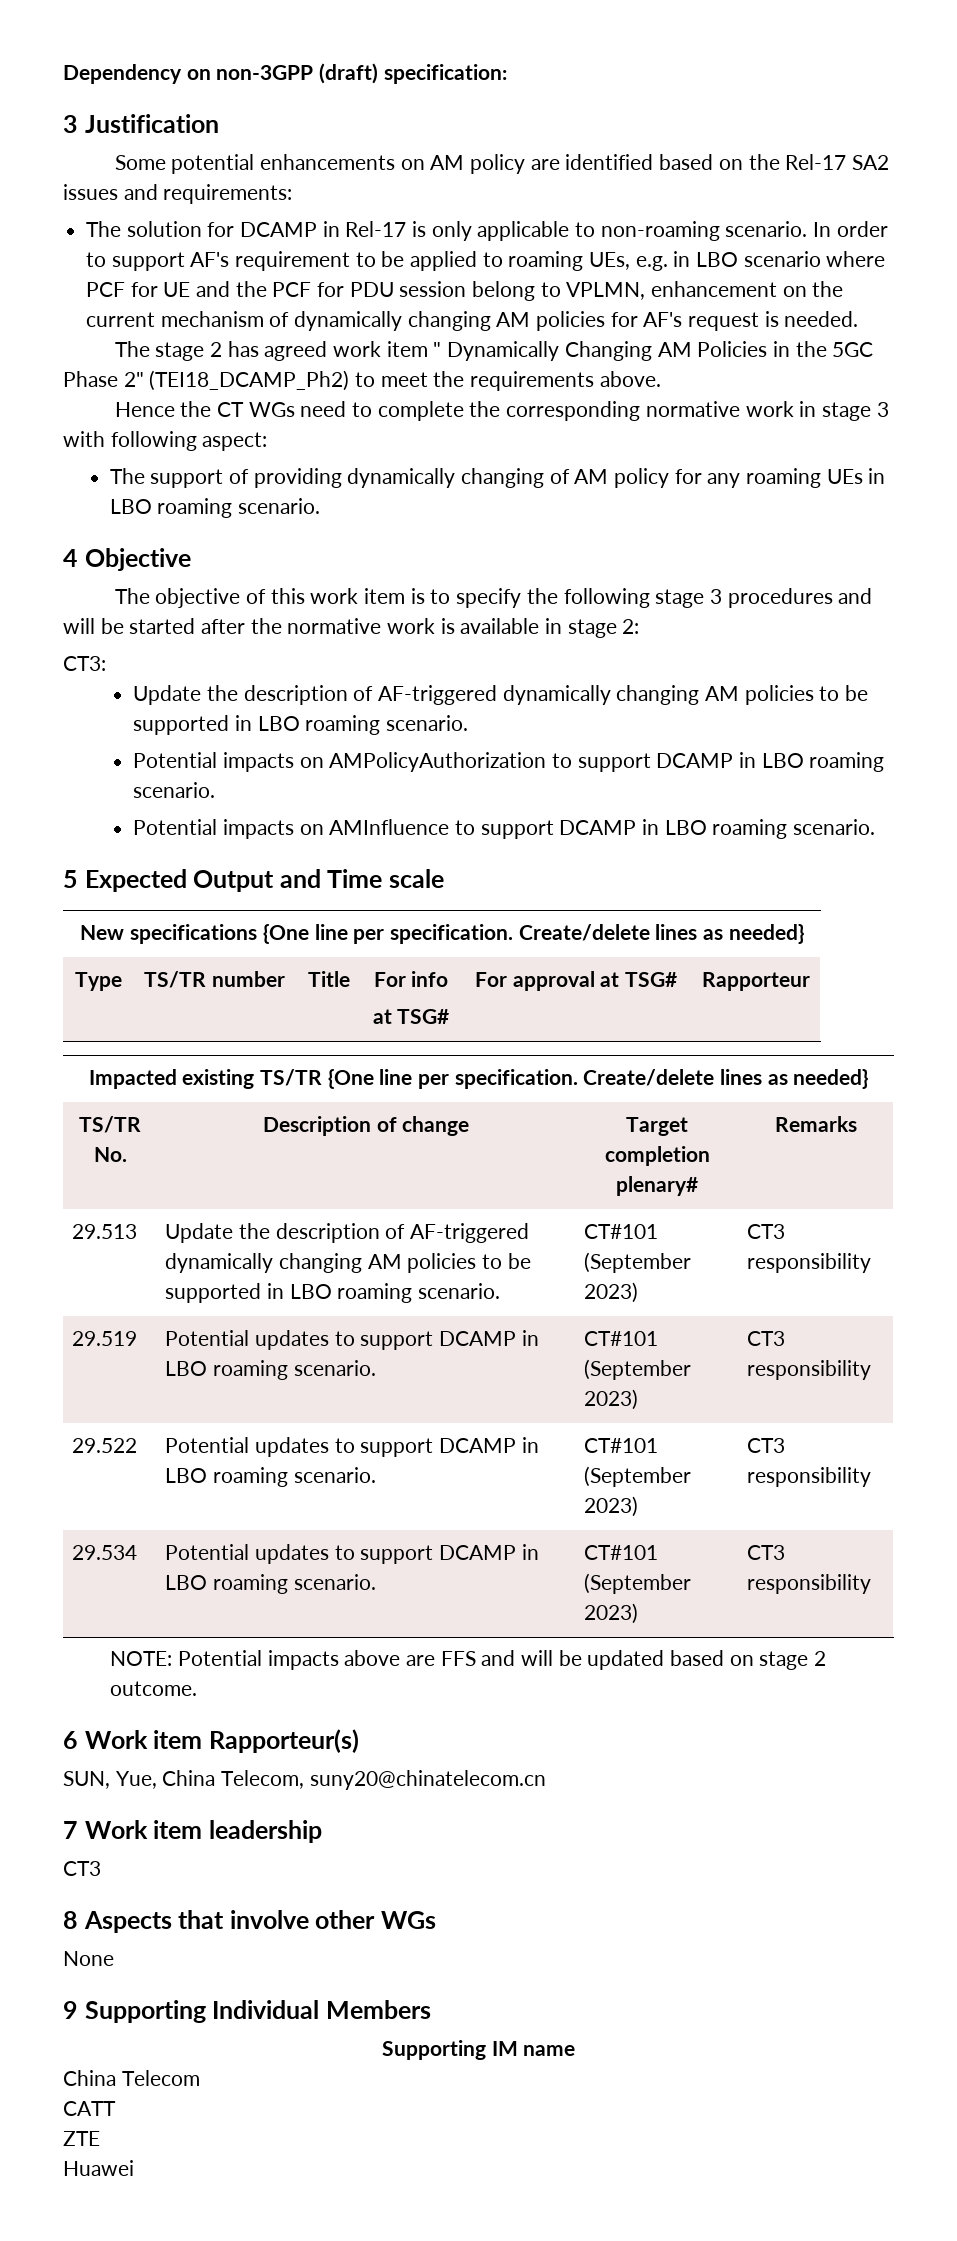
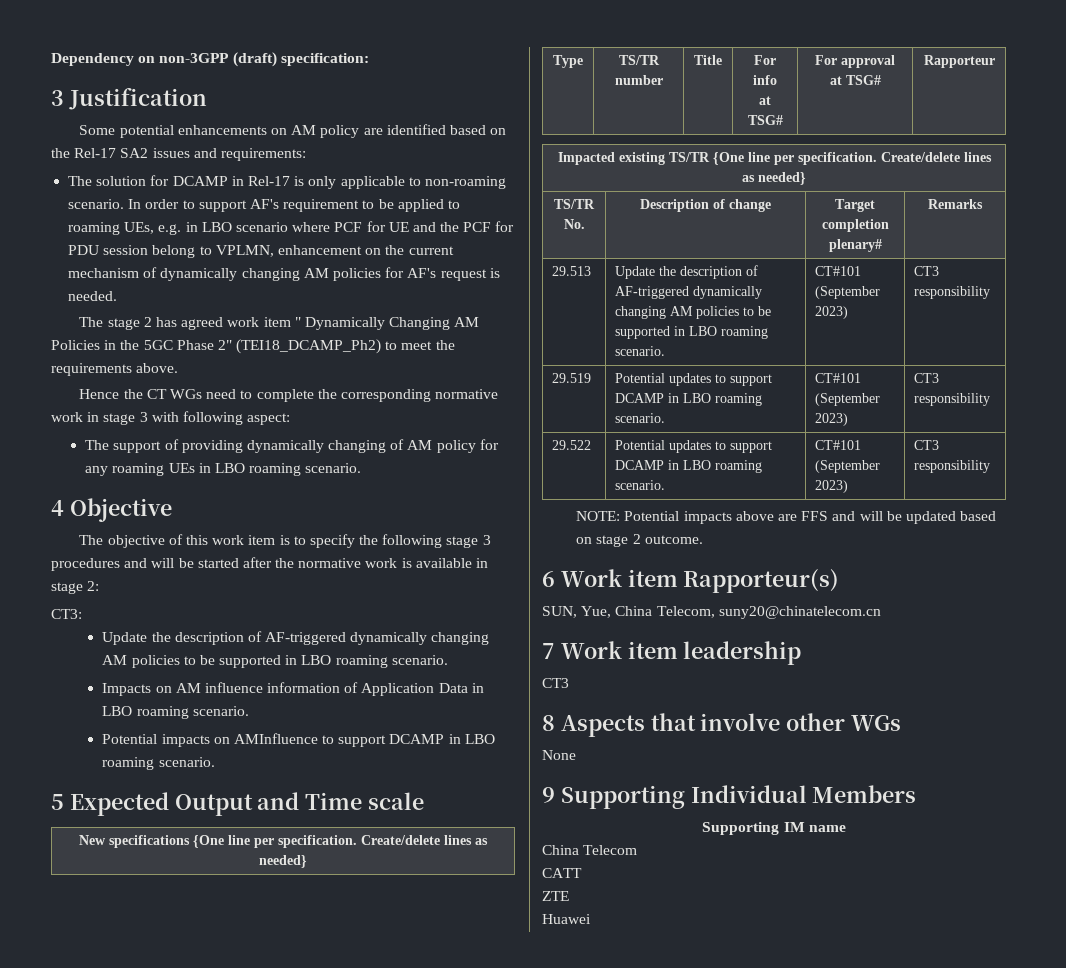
- Potential impacts on AMPolicyAuthorization to support DCAMP in LBO roaming scenario.
+ Impacts on AM influence information of Application Data in LBO roaming scenario.
- 29.534 | Potential updates to support DCAMP in LBO roaming scenario. | CT#101 (September 2023) | CT3 responsibility

